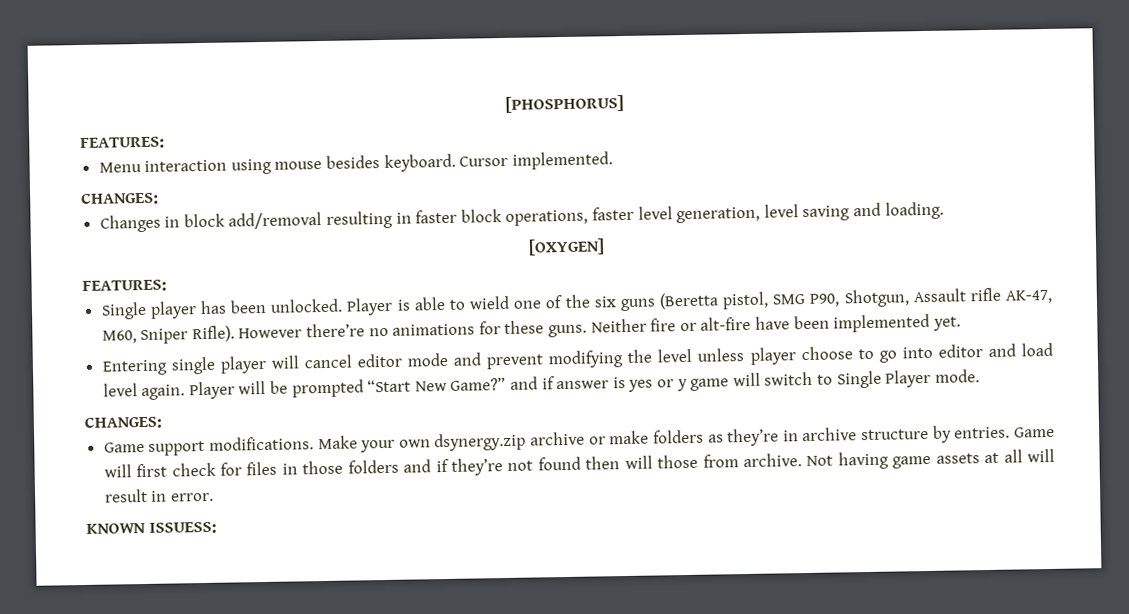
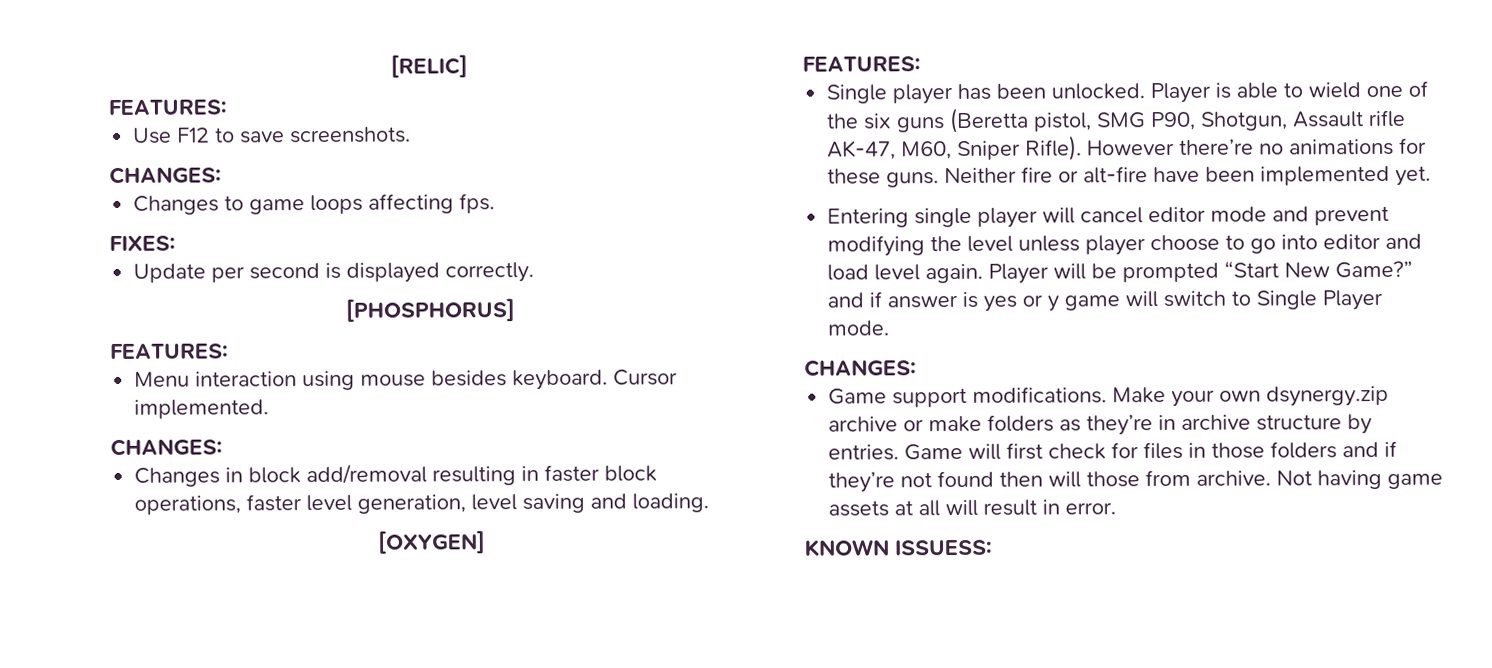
+ [RELIC]
+ FEATURES:
+ Use F12 to save screenshots.
+ CHANGES:
+ Changes to game loops affecting fps.
+ FIXES:
+ Update per second is displayed correctly.

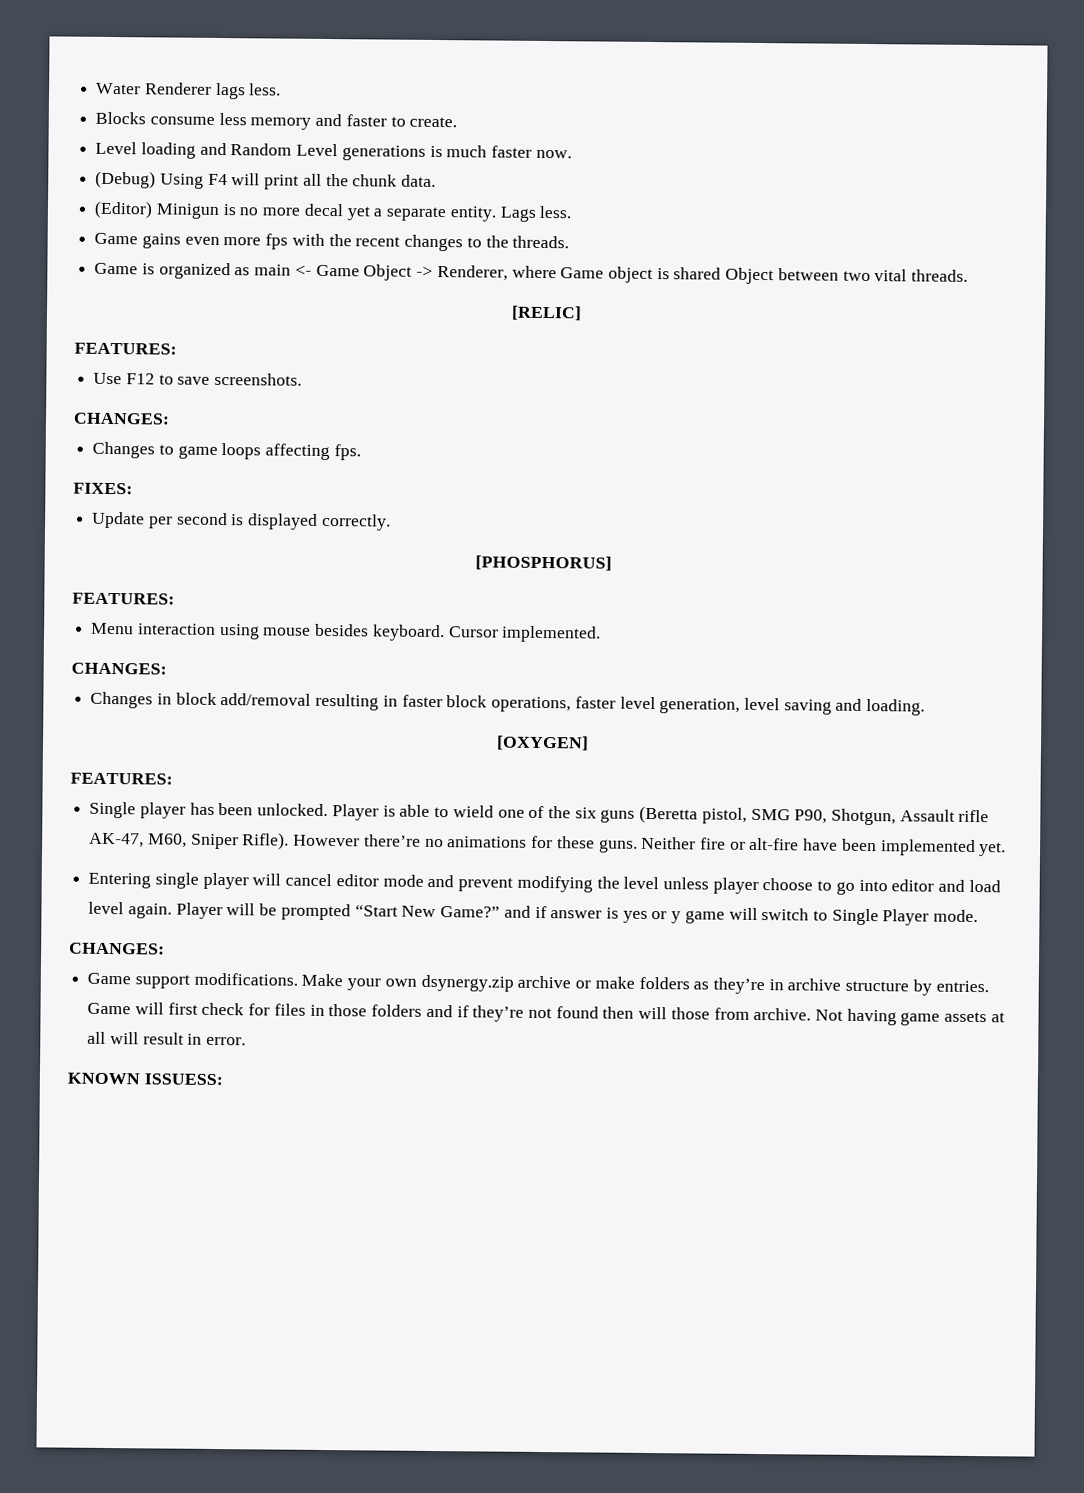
+ Water Renderer lags less.
+ Blocks consume less memory and faster to create.
+ Level loading and Random Level generations is much faster now.
+ (Debug) Using F4 will print all the chunk data.
+ (Editor) Minigun is no more decal yet a separate entity. Lags less.
+ Game gains even more fps with the recent changes to the threads.
+ Game is organized as main <- Game Object -> Renderer, where Game object is shared Object between two vital threads.

